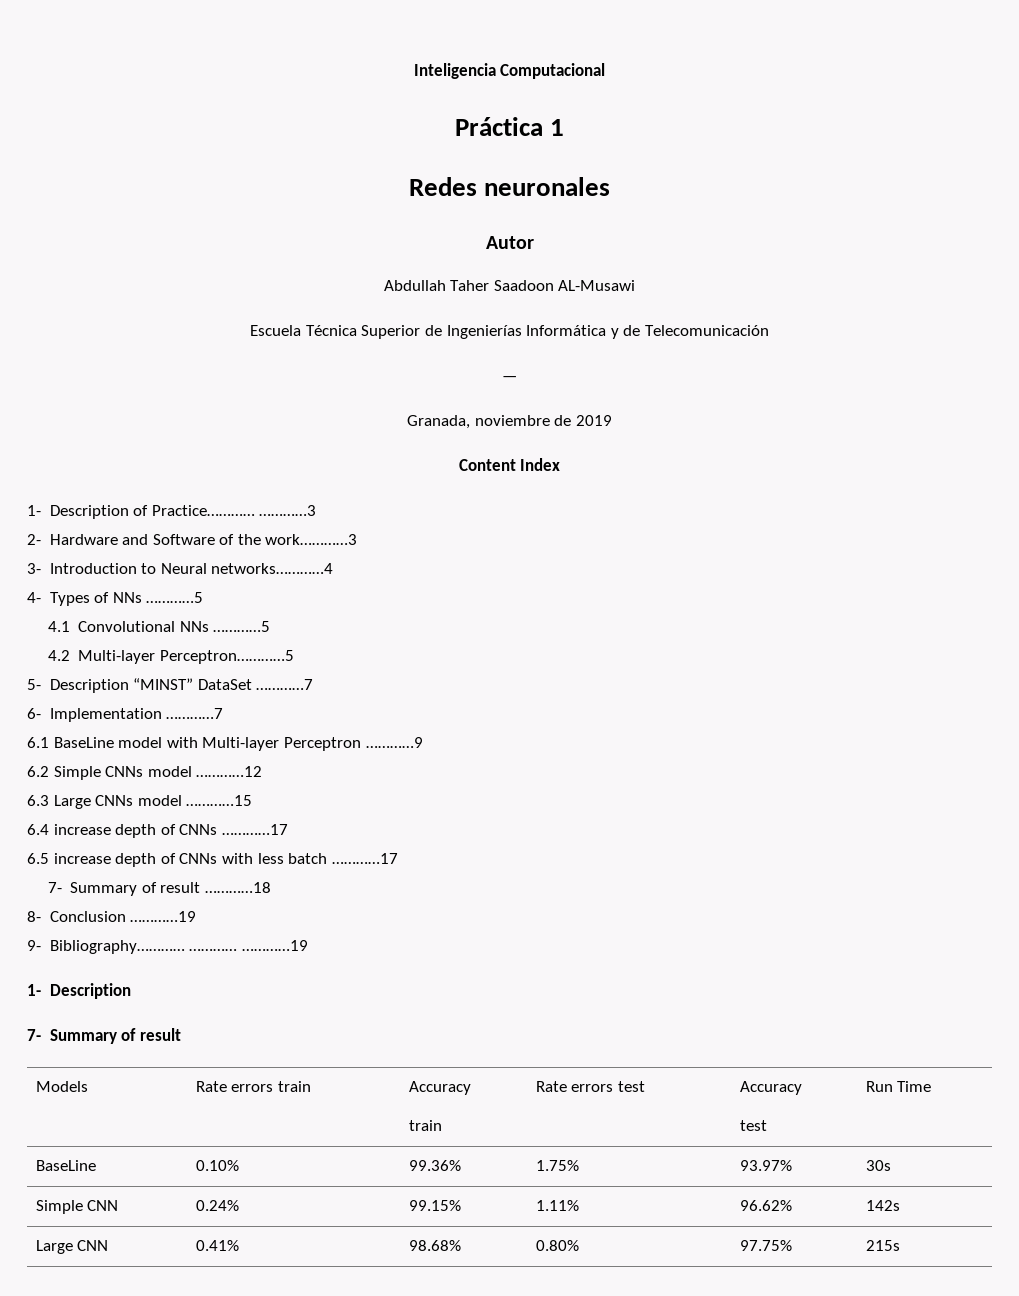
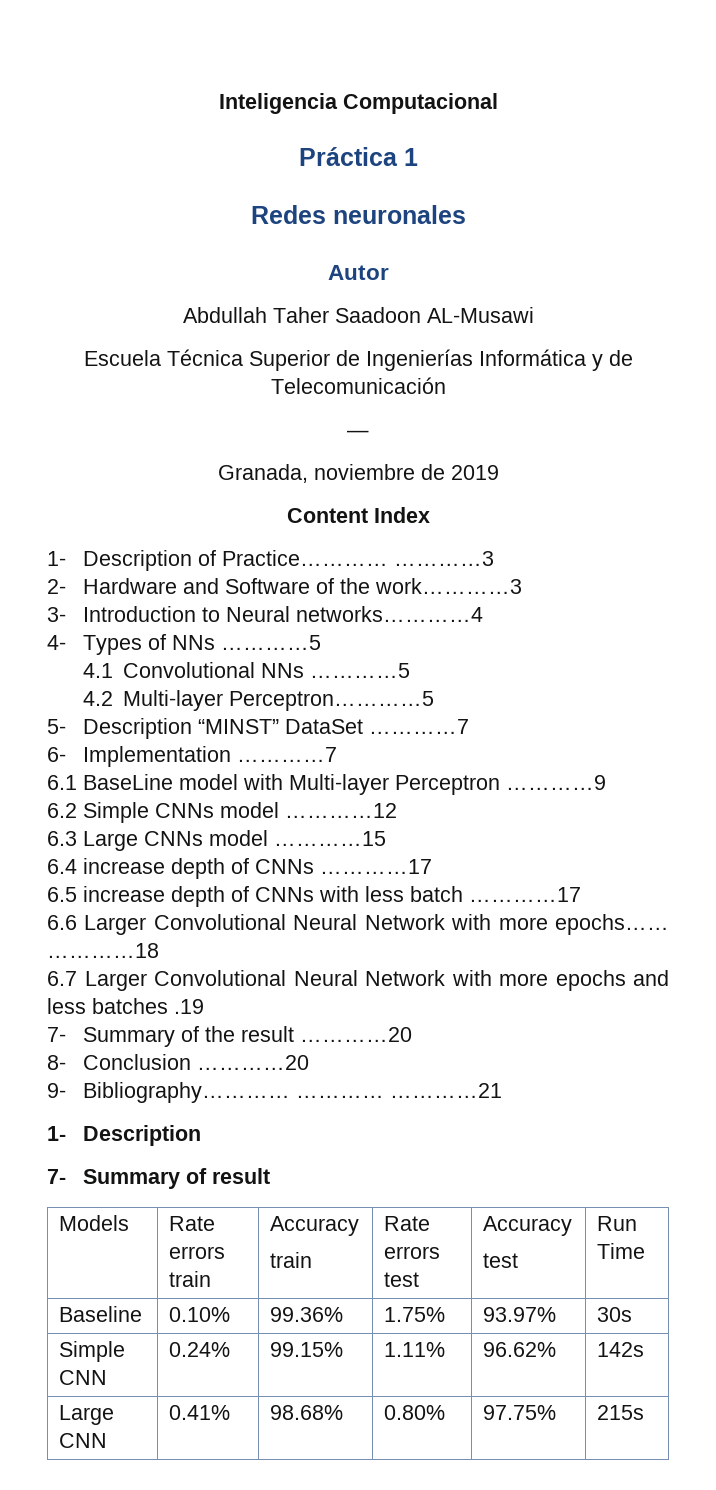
- 7- Summary of result …………18
+ 6.6 Larger Convolutional Neural Network with more epochs…… …………18
+ 6.7 Larger Convolutional Neural Network with more epochs and less batches .19
+ 7- Summary of the result …………20
- 8- Conclusion …………19
+ 8- Conclusion …………20
- ………… …………19
+ ………… …………21
- BaseLine | 0.10% | 99.36% | 1.75% | 93.97% | 30s
+ Baseline | 0.10% | 99.36% | 1.75% | 93.97% | 30s

